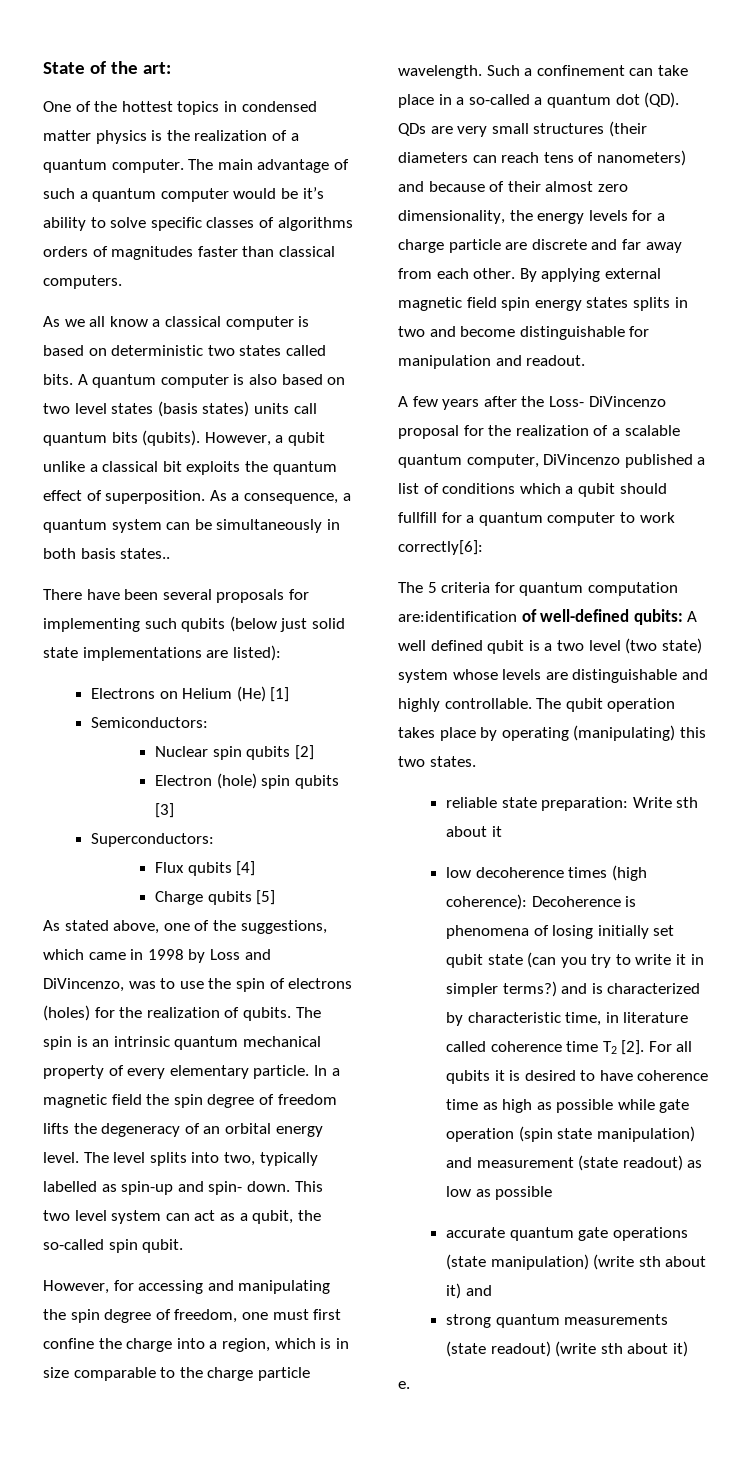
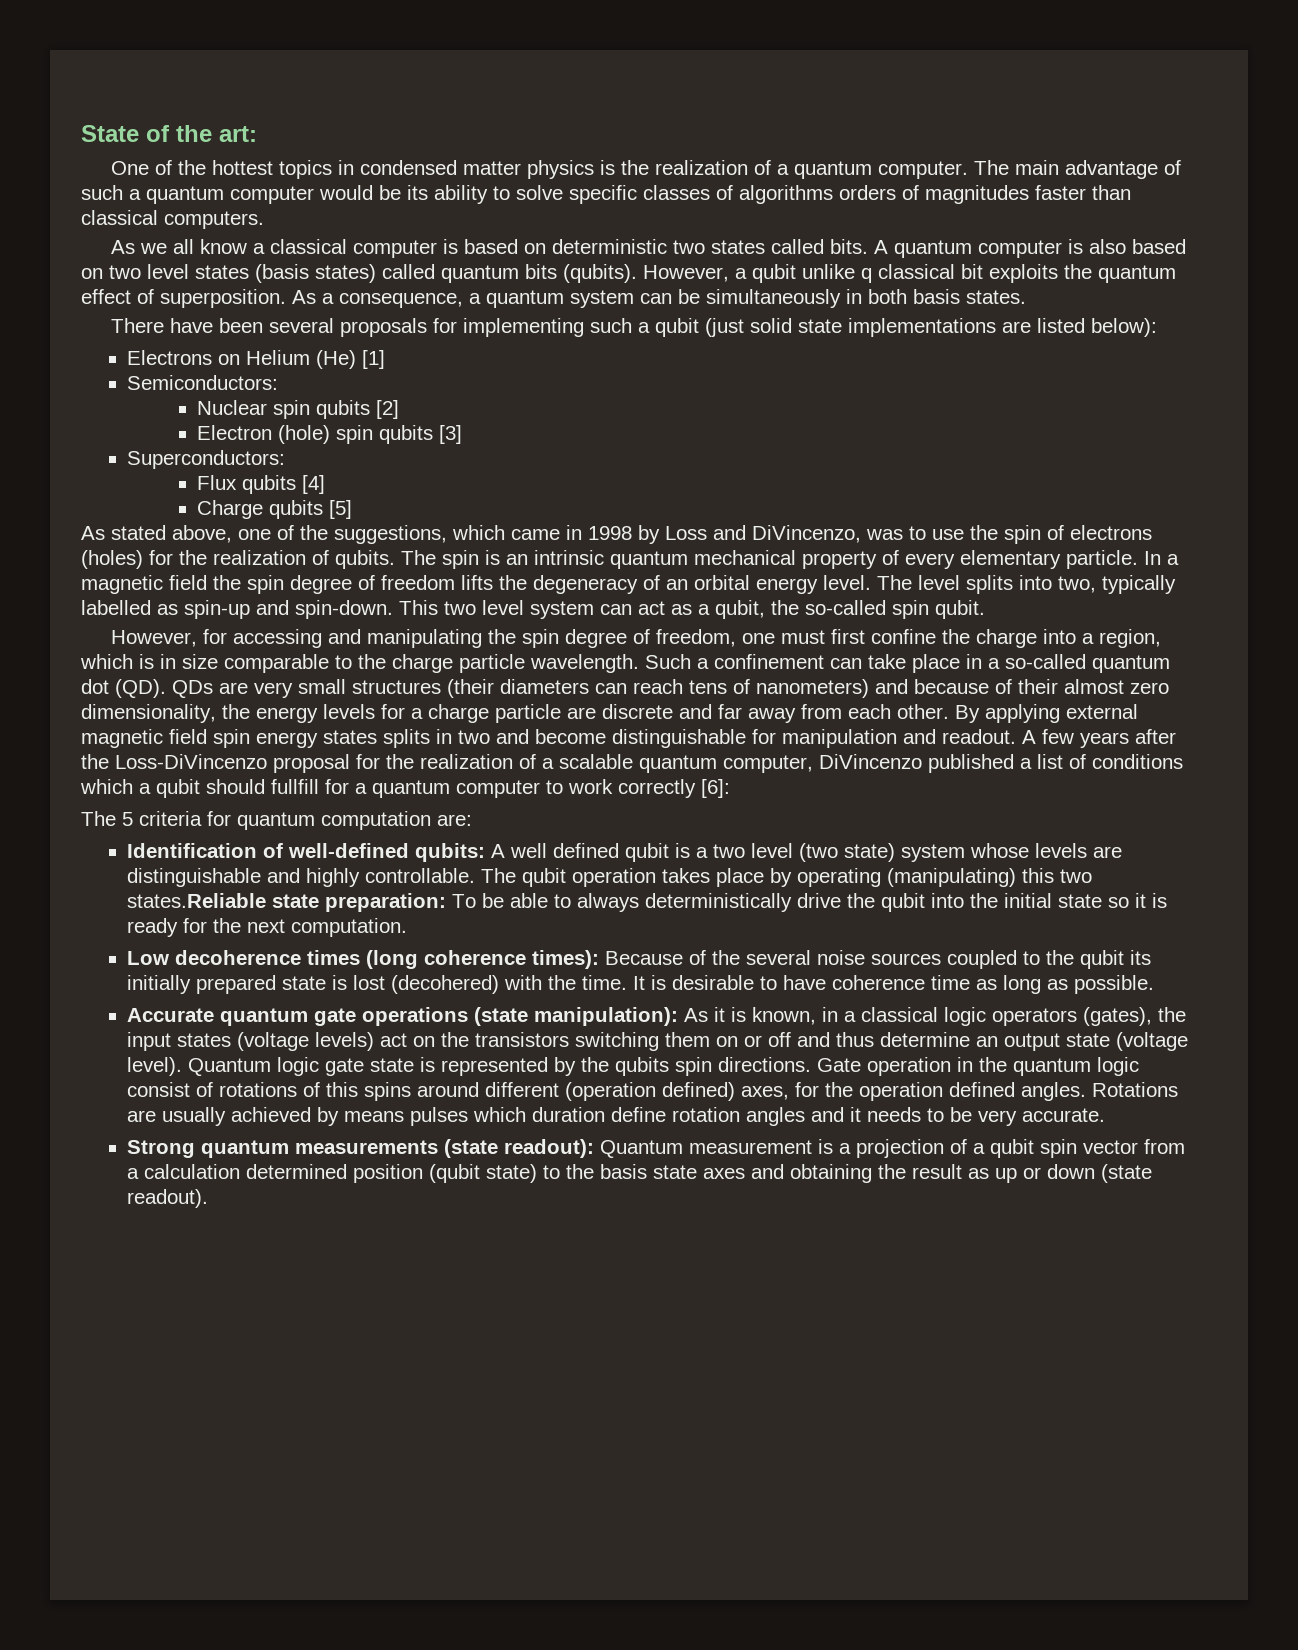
- The main advantage of such a quantum computer would be it’s ability to solve specific classes of algorithms orders of magnitudes faster than classical computers.
+ The main advantage of such a quantum computer would be its ability to solve specific classes of algorithms orders of magnitudes faster than classical computers.
- A quantum computer is also based on two level states (basis states) units call quantum bits (qubits).
+ A quantum computer is also based on two level states (basis states) called quantum bits (qubits).
- However, a qubit unlike a classical bit exploits the quantum effect of superposition.
+ However, a qubit unlike q classical bit exploits the quantum effect of superposition.
- As a consequence, a quantum system can be simultaneously in both basis states..
+ As a consequence, a quantum system can be simultaneously in both basis states.
- There have been several proposals for implementing such qubits (below just solid state implementations are listed):
+ There have been several proposals for implementing such a qubit (just solid state implementations are listed below):
- The level splits into two, typically labelled as spin-up and spin- down.
+ The level splits into two, typically labelled as spin-up and spin-down.
- Such a confinement can take place in a so-called a quantum dot (QD). QDs are very small structures (their diameters can reach tens of nanometers) and because of their almost zero dimensionality, the energy levels for a charge particle are discrete and far away from each other.
+ Such a confinement can take place in a so-called quantum dot (QD). QDs are very small structures (their diameters can reach tens of nanometers) and because of their almost zero dimensionality, the energy levels for a charge particle are discrete and far away from each other.
- By applying external magnetic field spin energy states splits in two and become distinguishable for manipulation and readout.
- A few years after the Loss- DiVincenzo proposal for the realization of a scalable quantum computer, DiVincenzo published a list of conditions which a qubit should fullfill for a quantum computer to work correctly[6]:
+ By applying external magnetic field spin energy states splits in two and become distinguishable for manipulation and readout. A few years after the Loss-DiVincenzo proposal for the realization of a scalable quantum computer, DiVincenzo published a list of conditions which a qubit should fullfill for a quantum computer to work correctly [6]:
- The 5 criteria for quantum computation are:identification of well-defined qubits: A well defined qubit is a two level (two state) system whose levels are distinguishable and highly controllable.
+ The 5 criteria for quantum computation are:
+ Identification of well-defined qubits: A well defined qubit is a two level (two state) system whose levels are distinguishable and highly controllable.
- The qubit operation takes place by operating (manipulating) this two states.
- reliable state preparation: Write sth about it
- low decoherence times (high coherence): Decoherence is phenomena of losing initially set qubit state (can you try to write it in simpler terms?) and is characterized by characteristic time, in literature called coherence time T2 [2]. For all qubits it is desired to have coherence time as high as possible while gate operation (spin state manipulation) and measurement (state readout) as low as possible
- accurate quantum gate operations (state manipulation) (write sth about it) and
- strong quantum measurements (state readout) (write sth about it)
- e.
+ The qubit operation takes place by operating (manipulating) this two states.Reliable state preparation: To be able to always deterministically drive the qubit into the initial state so it is ready for the next computation.
+ Low decoherence times (long coherence times): Because of the several noise sources coupled to the qubit its initially prepared state is lost (decohered) with the time. It is desirable to have coherence time as long as possible.
+ Accurate quantum gate operations (state manipulation): As it is known, in a classical logic operators (gates), the input states (voltage levels) act on the transistors switching them on or off and thus determine an output state (voltage level). Quantum logic gate state is represented by the qubits spin directions. Gate operation in the quantum logic consist of rotations of this spins around different (operation defined) axes, for the operation defined angles. Rotations are usually achieved by means pulses which duration define rotation angles and it needs to be very accurate.
+ Strong quantum measurements (state readout): Quantum measurement is a projection of a qubit spin vector from a calculation determined position (qubit state) to the basis state axes and obtaining the result as up or down (state readout).

